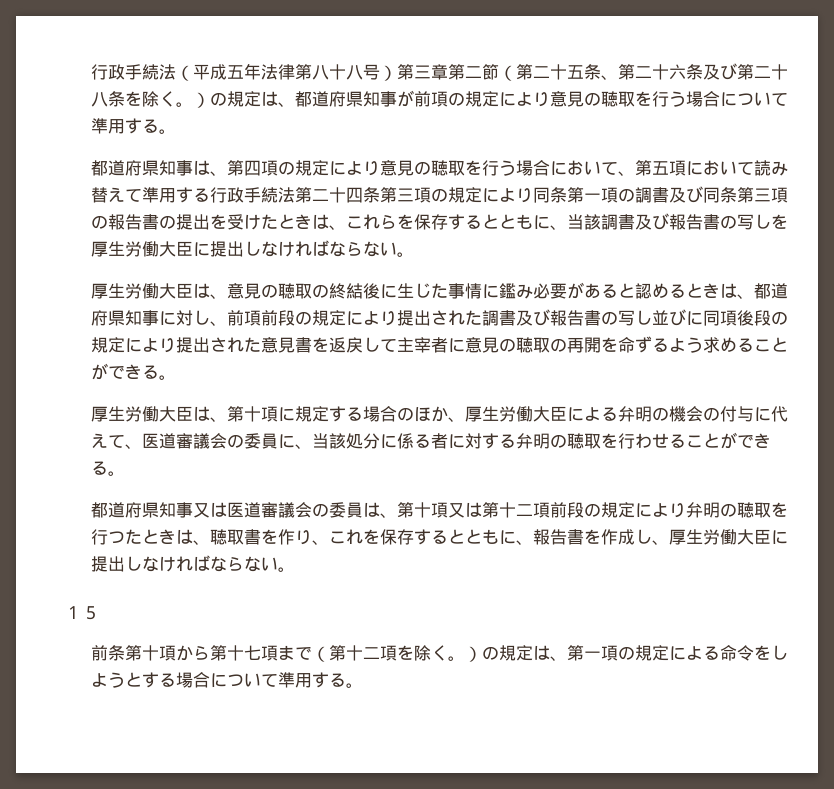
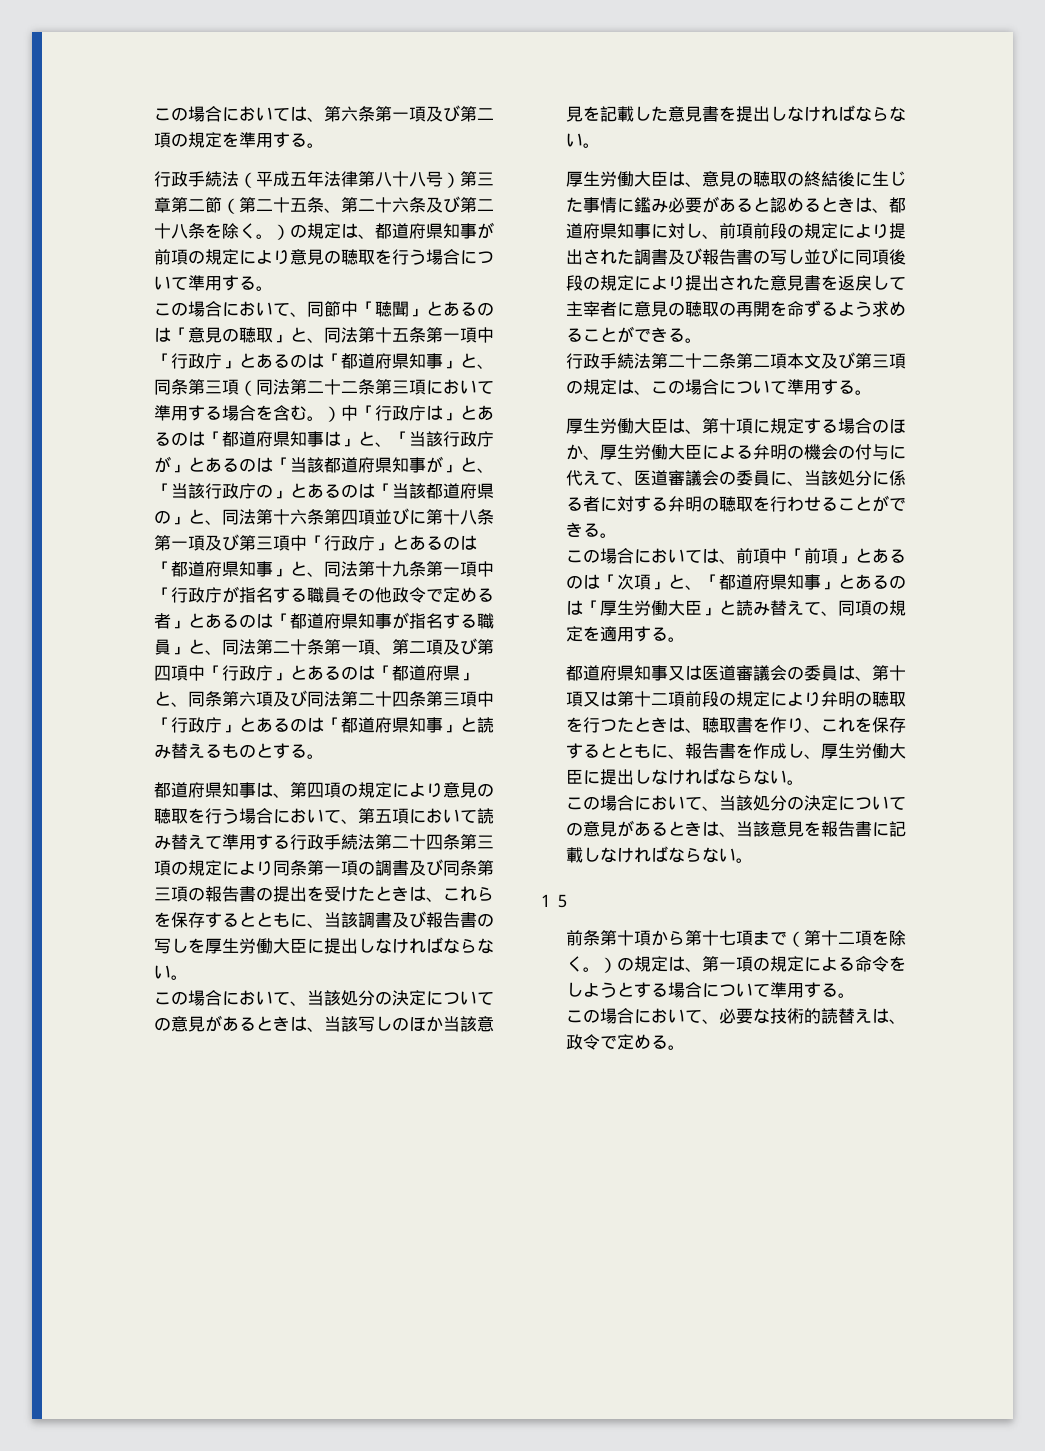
+ この場合においては、第六条第一項及び第二項の規定を準用する。
+ この場合において、同節中「聴聞」とあるのは「意見の聴取」と、同法第十五条第一項中「行政庁」とあるのは「都道府県知事」と、同条第三項（同法第二十二条第三項において準用する場合を含む。）中「行政庁は」とあるのは「都道府県知事は」と、「当該行政庁が」とあるのは「当該都道府県知事が」と、「当該行政庁の」とあるのは「当該都道府県の」と、同法第十六条第四項並びに第十八条第一項及び第三項中「行政庁」とあるのは「都道府県知事」と、同法第十九条第一項中「行政庁が指名する職員その他政令で定める者」とあるのは「都道府県知事が指名する職員」と、同法第二十条第一項、第二項及び第四項中「行政庁」とあるのは「都道府県」と、同条第六項及び同法第二十四条第三項中「行政庁」とあるのは「都道府県知事」と読み替えるものとする。
+ この場合において、当該処分の決定についての意見があるときは、当該写しのほか当該意見を記載した意見書を提出しなければならない。
+ 行政手続法第二十二条第二項本文及び第三項の規定は、この場合について準用する。
+ この場合においては、前項中「前項」とあるのは「次項」と、「都道府県知事」とあるのは「厚生労働大臣」と読み替えて、同項の規定を適用する。
+ この場合において、当該処分の決定についての意見があるときは、当該意見を報告書に記載しなければならない。
+ この場合において、必要な技術的読替えは、政令で定める。

